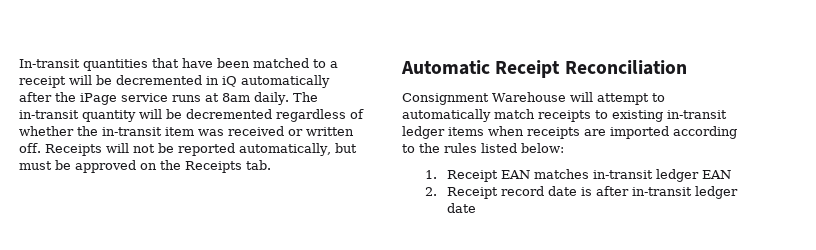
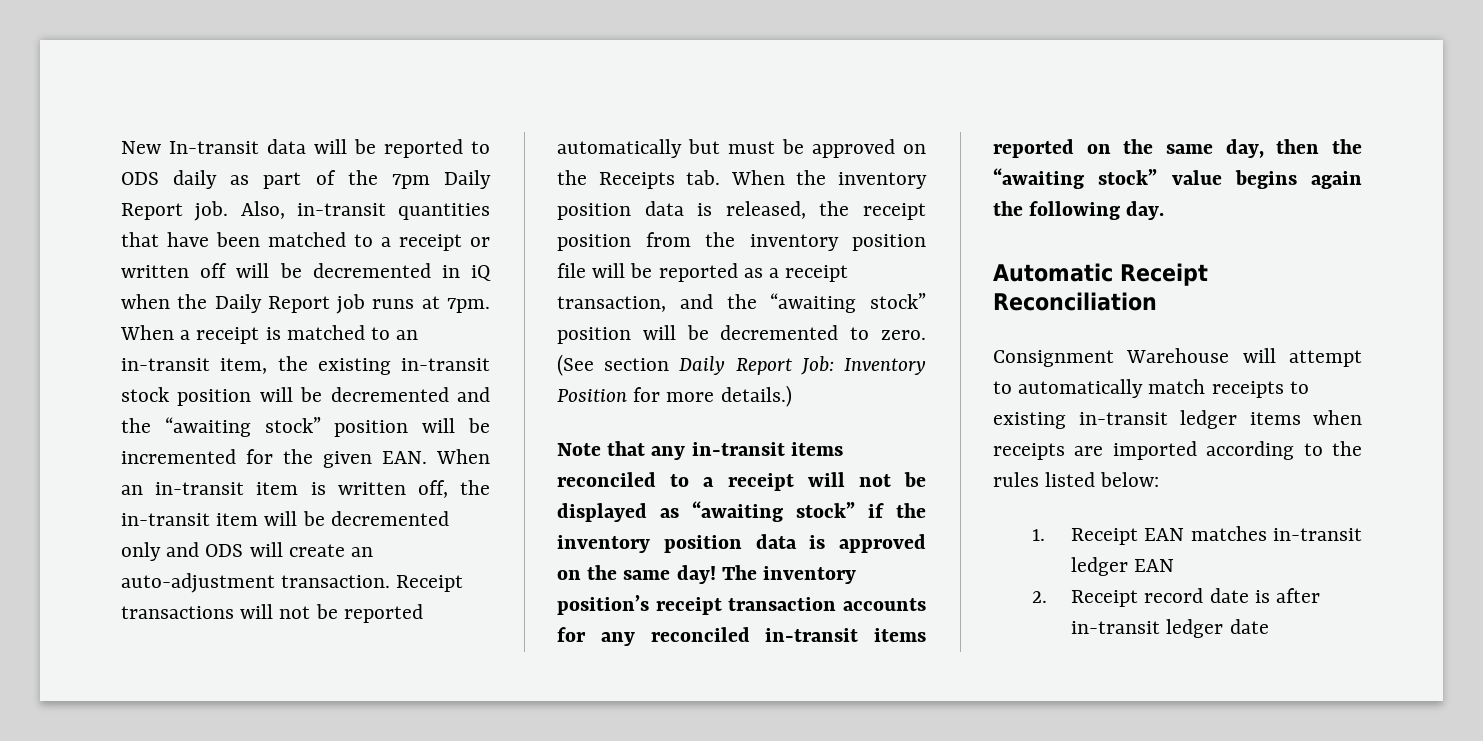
- In-transit quantities that have been matched to a receipt will be decremented in iQ automatically after the iPage service runs at 8am daily. The in-transit quantity will be decremented regardless of whether the in-transit item was received or written off. Receipts will not be reported automatically, but must be approved on the Receipts tab.
+ New In-transit data will be reported to ODS daily as part of the 7pm Daily Report job. Also, in-transit quantities that have been matched to a receipt or written off will be decremented in iQ when the Daily Report job runs at 7pm. When a receipt is matched to an in-transit item, the existing in-transit stock position will be decremented and the “awaiting stock” position will be incremented for the given EAN. When an in-transit item is written off, the in-transit item will be decremented only and ODS will create an auto-adjustment transaction. Receipt transactions will not be reported automatically but must be approved on the Receipts tab. When the inventory position data is released, the receipt position from the inventory position file will be reported as a receipt transaction, and the “awaiting stock” position will be decremented to zero. (See section Daily Report Job: Inventory Position for more details.)
+ Note that any in-transit items reconciled to a receipt will not be displayed as “awaiting stock” if the inventory position data is approved on the same day! The inventory position’s receipt transaction accounts for any reconciled in-transit items reported on the same day, then the “awaiting stock” value begins again the following day.

